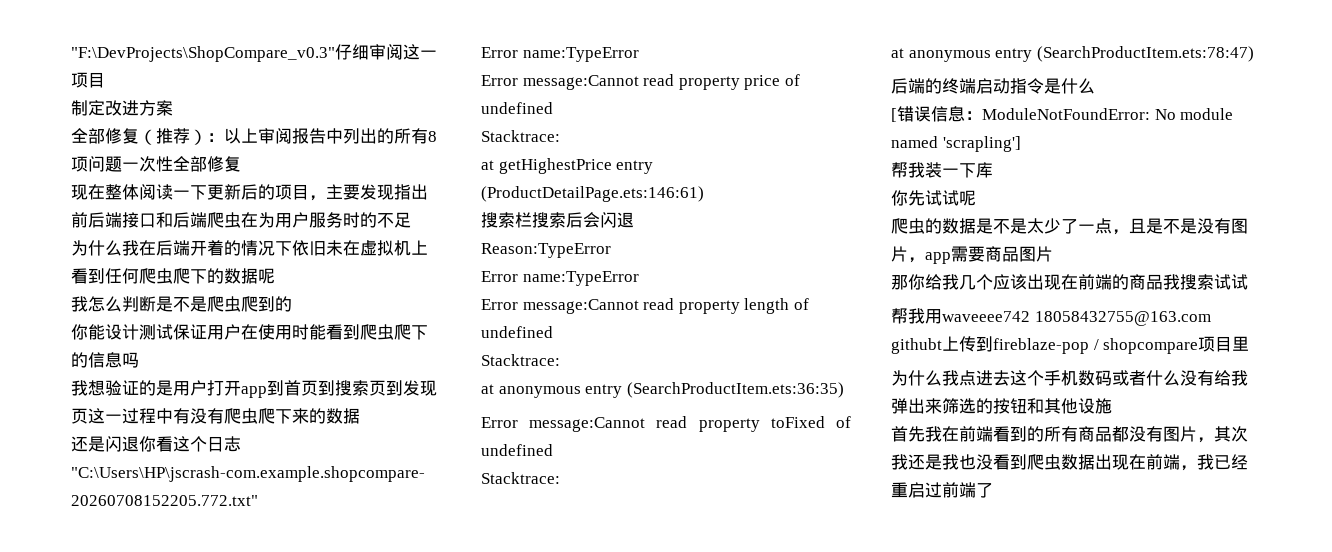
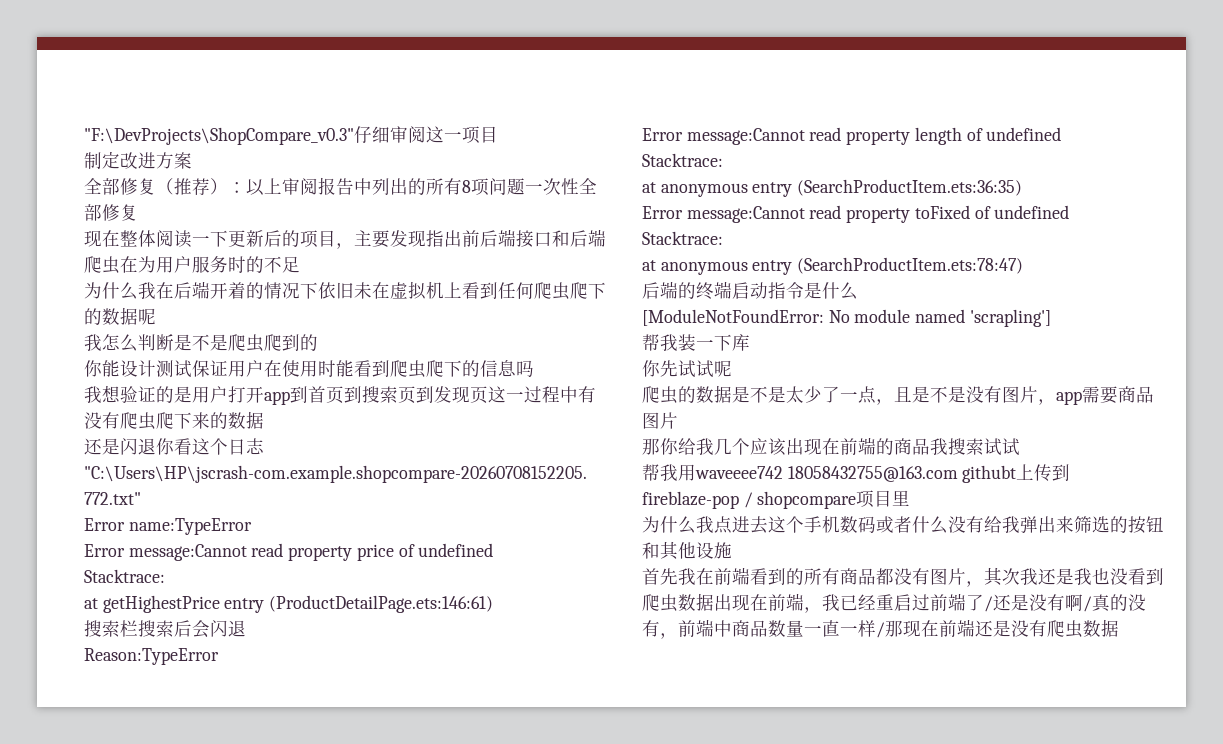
  Reason:TypeError
- Error name:TypeError
- [错误信息：ModuleNotFoundError: No module named 'scrapling']
+ [ModuleNotFoundError: No module named 'scrapling']
- 首先我在前端看到的所有商品都没有图片，其次我还是我也没看到爬虫数据出现在前端，我已经重启过前端了
+ 首先我在前端看到的所有商品都没有图片，其次我还是我也没看到爬虫数据出现在前端，我已经重启过前端了/还是没有啊/真的没有，前端中商品数量一直一样/那现在前端还是没有爬虫数据

